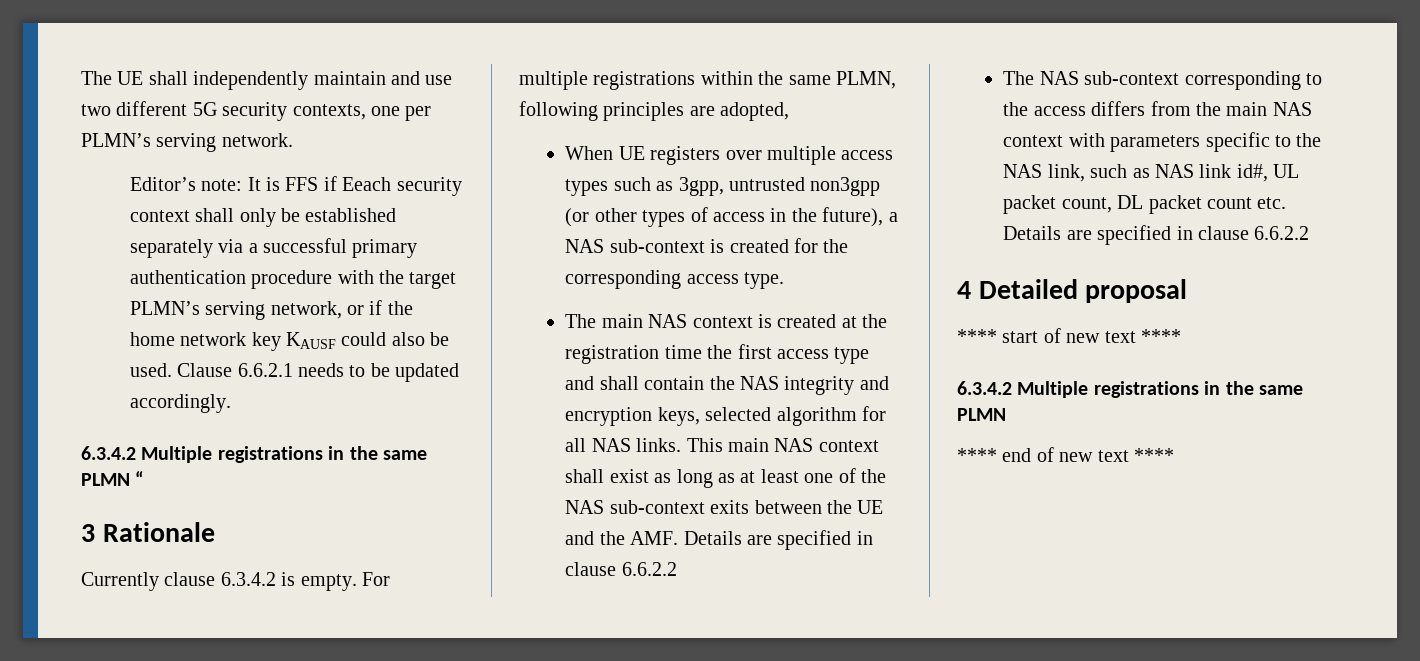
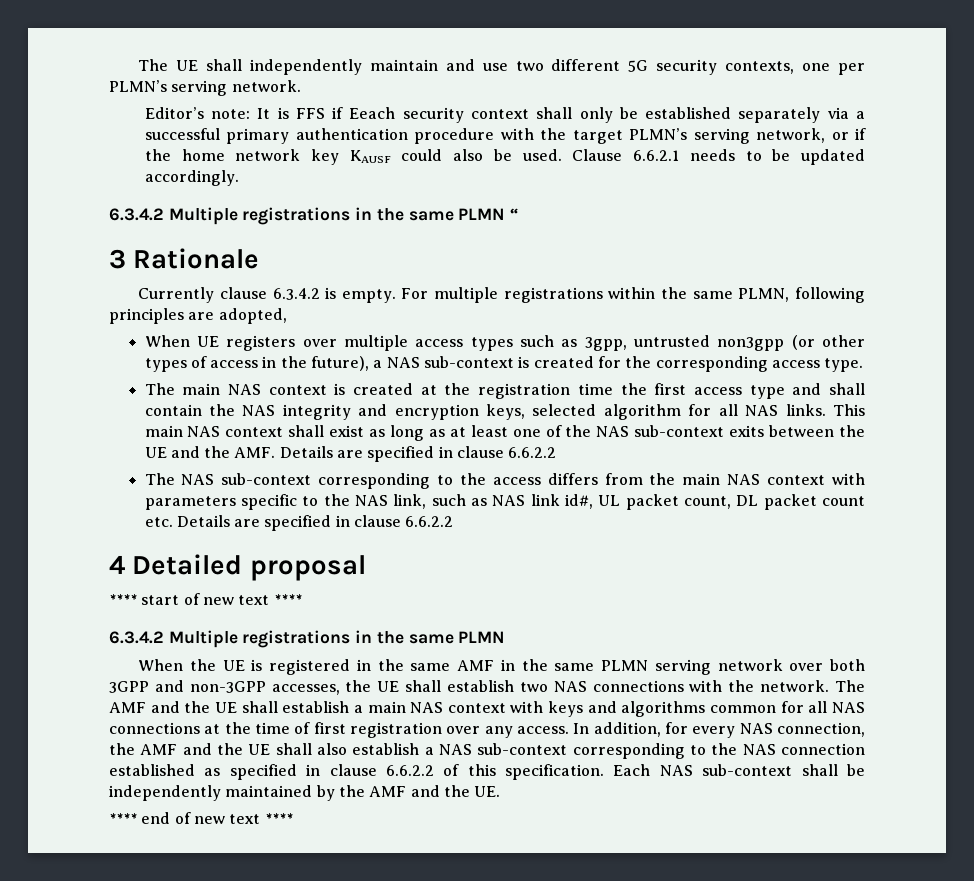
+ When the UE is registered in the same AMF in the same PLMN serving network over both 3GPP and non-3GPP accesses, the UE shall establish two NAS connections with the network. The AMF and the UE shall establish a main NAS context with keys and algorithms common for all NAS connections at the time of first registration over any access. In addition, for every NAS connection, the AMF and the UE shall also establish a NAS sub-context corresponding to the NAS connection established as specified in clause 6.6.2.2 of this specification. Each NAS sub-context shall be independently maintained by the AMF and the UE.

